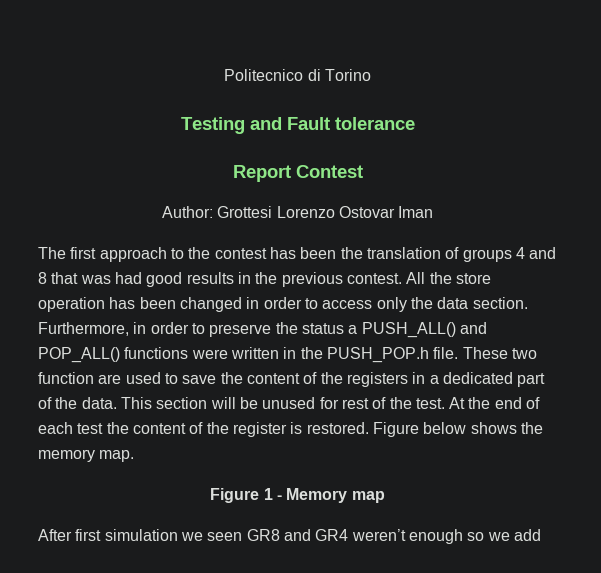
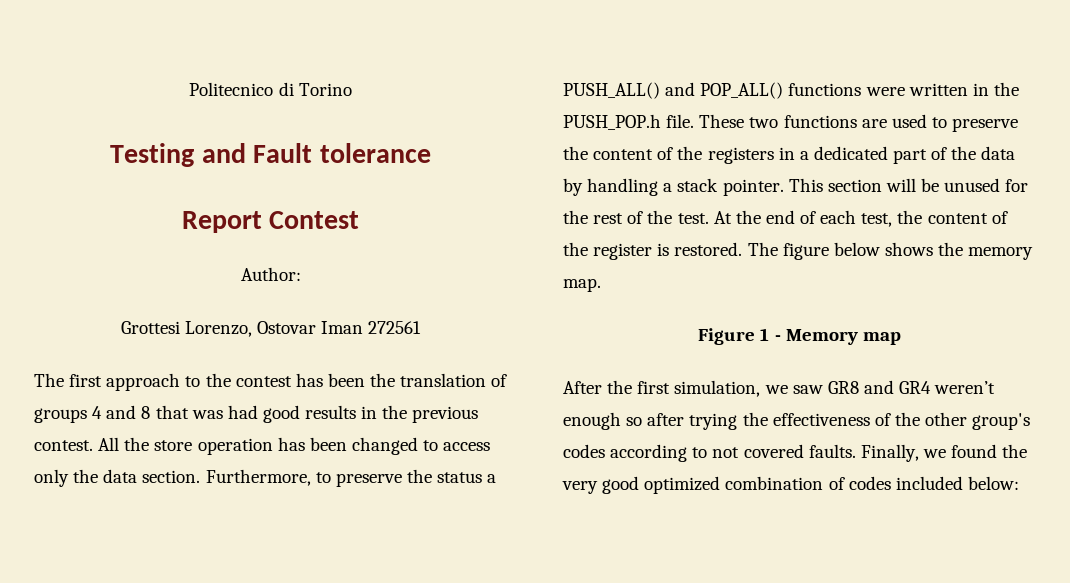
- Author: Grottesi Lorenzo Ostovar Iman
+ Author:
+ Grottesi Lorenzo, Ostovar Iman 272561
- All the store operation has been changed in order to access only the data section.
+ All the store operation has been changed to access only the data section.
- Furthermore, in order to preserve the status a PUSH_ALL() and POP_ALL() functions were written in the PUSH_POP.h file.
+ Furthermore, to preserve the status a PUSH_ALL() and POP_ALL() functions were written in the PUSH_POP.h file.
- These two function are used to save the content of the registers in a dedicated part of the data.
+ These two functions are used to preserve the content of the registers in a dedicated part of the data by handling a stack pointer.
- This section will be unused for rest of the test.
+ This section will be unused for the rest of the test.
- At the end of each test the content of the register is restored.
+ At the end of each test, the content of the register is restored.
- Figure below shows the memory map.
+ The figure below shows the memory map.
- After first simulation we seen GR8 and GR4 weren’t enough so we add
+ After the first simulation, we saw GR8 and GR4 weren’t enough so after trying the effectiveness of the other group's codes according to not covered faults. Finally, we found the very good optimized combination of codes included below:

